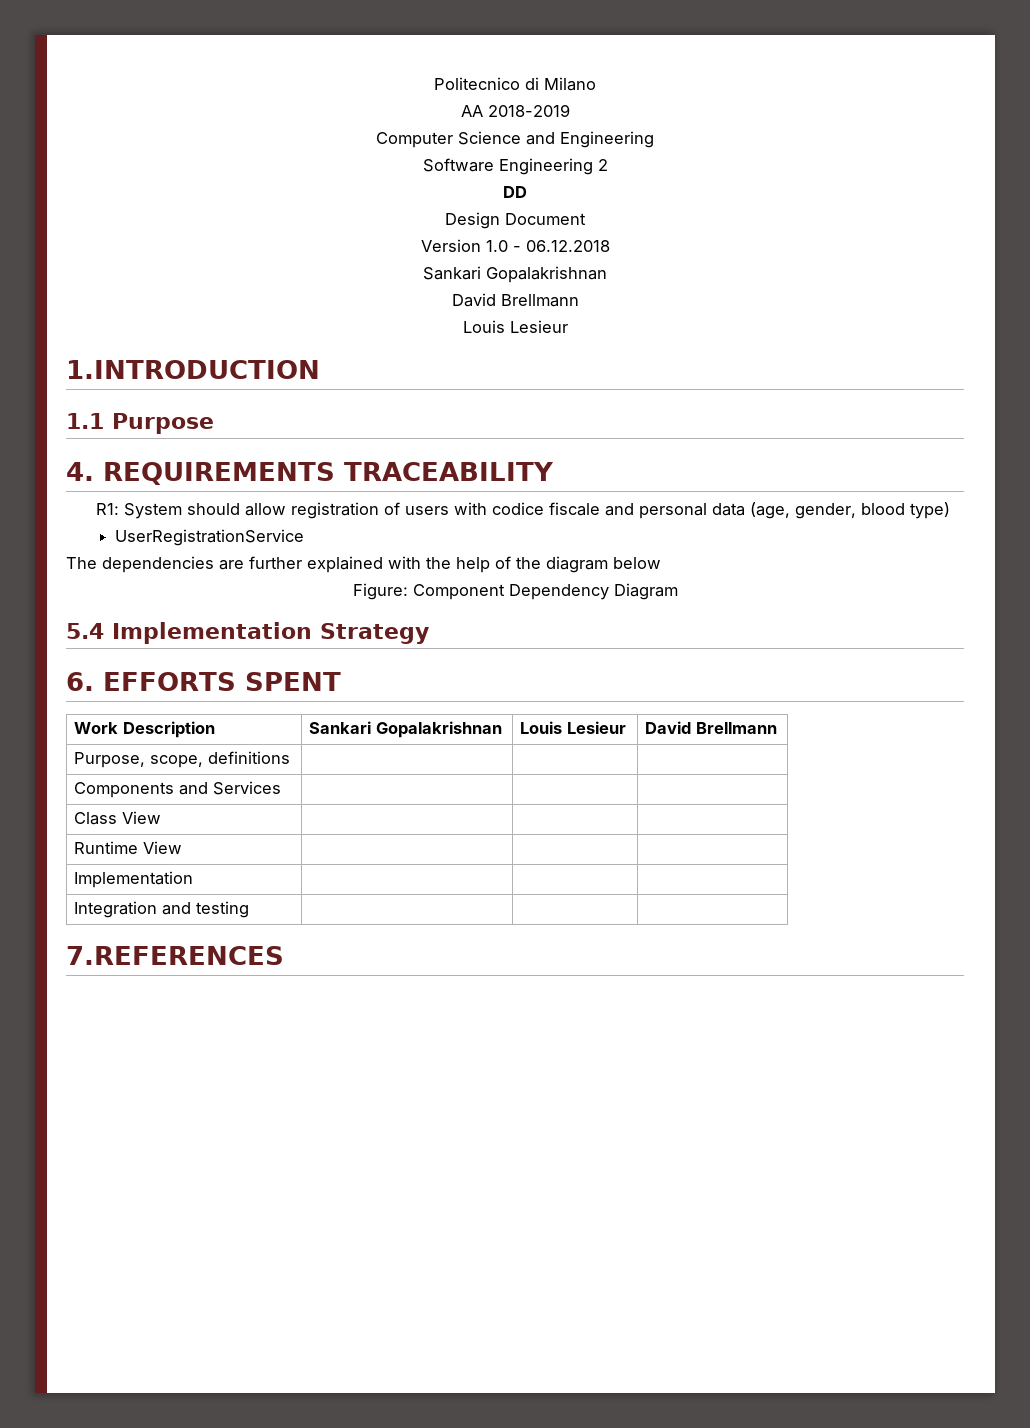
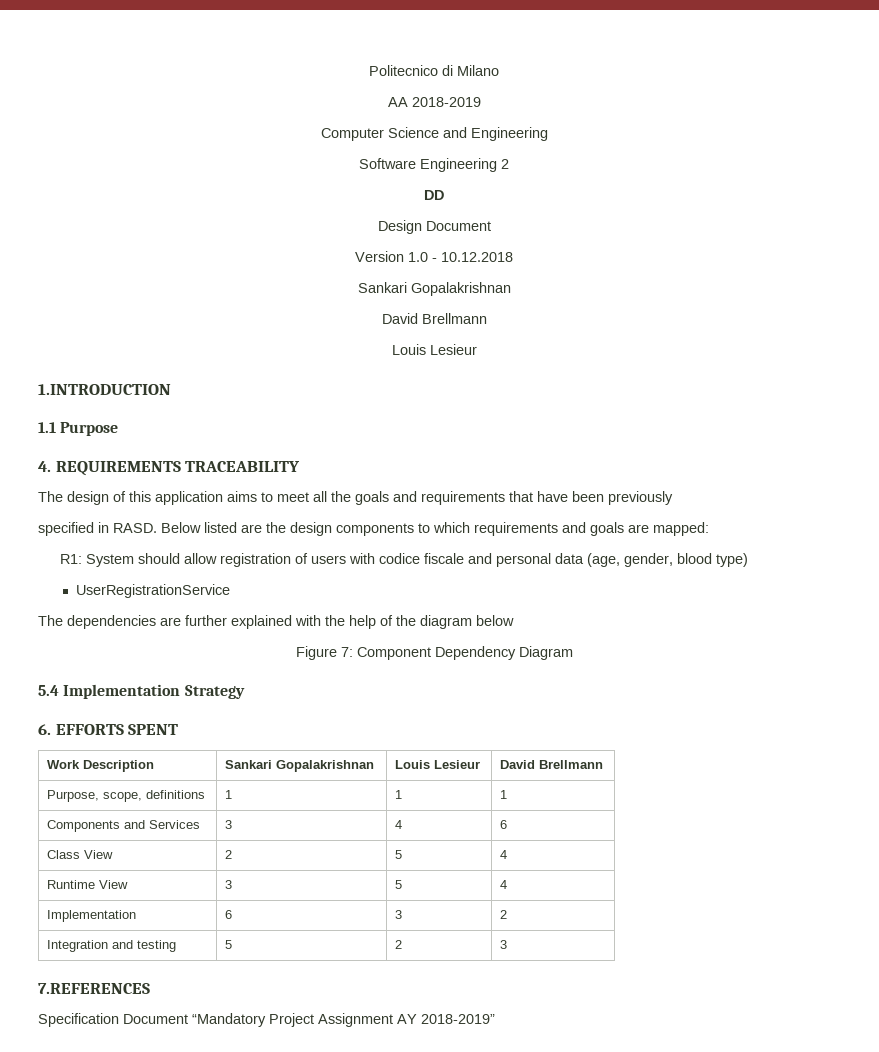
- Version 1.0 - 06.12.2018
+ Version 1.0 - 10.12.2018
+ The design of this application aims to meet all the goals and requirements that have been previously
+ specified in RASD. Below listed are the design components to which requirements and goals are mapped:
- Figure: Component Dependency Diagram
+ Figure 7: Component Dependency Diagram
- Purpose, scope, definitions | | |
+ Purpose, scope, definitions | 1 | 1 | 1
- Components and Services | | |
+ Components and Services | 3 | 4 | 6
- Class View | | |
+ Class View | 2 | 5 | 4
- Runtime View | | |
- Implementation | | |
- Integration and testing | | |
+ Runtime View | 3 | 5 | 4
+ Implementation | 6 | 3 | 2
+ Integration and testing | 5 | 2 | 3
  7.REFERENCES
+ Specification Document “Mandatory Project Assignment AY 2018-2019”

